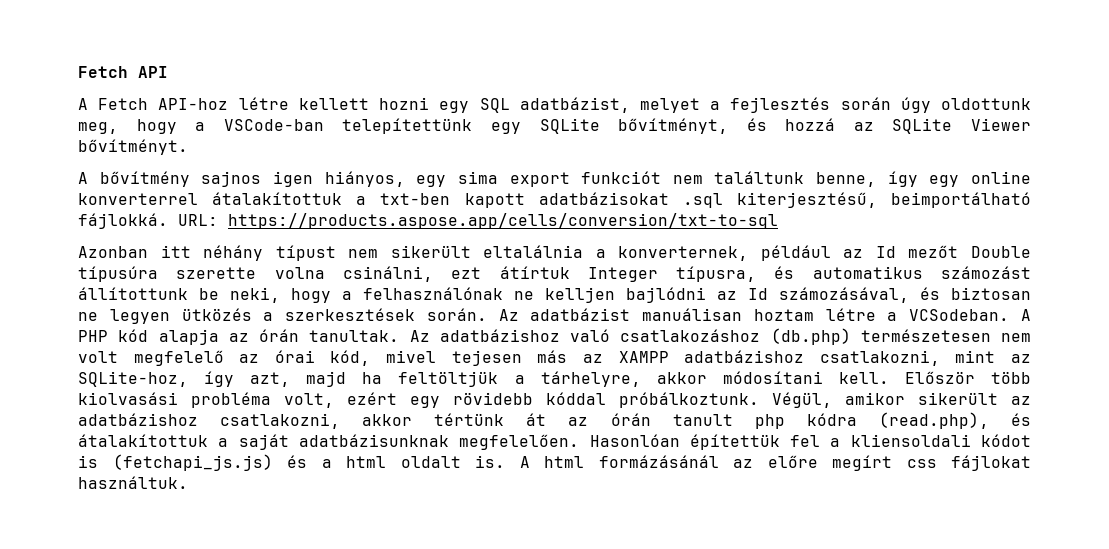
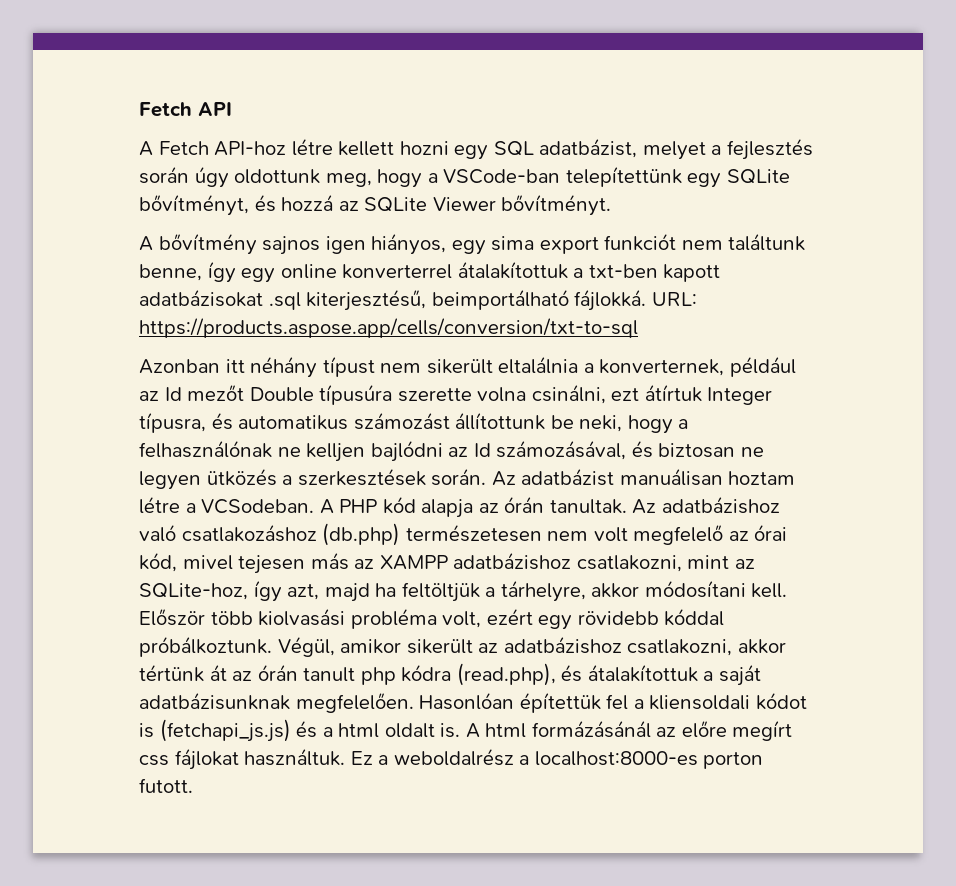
+ Ez a weboldalrész a localhost:8000-es porton futott.

